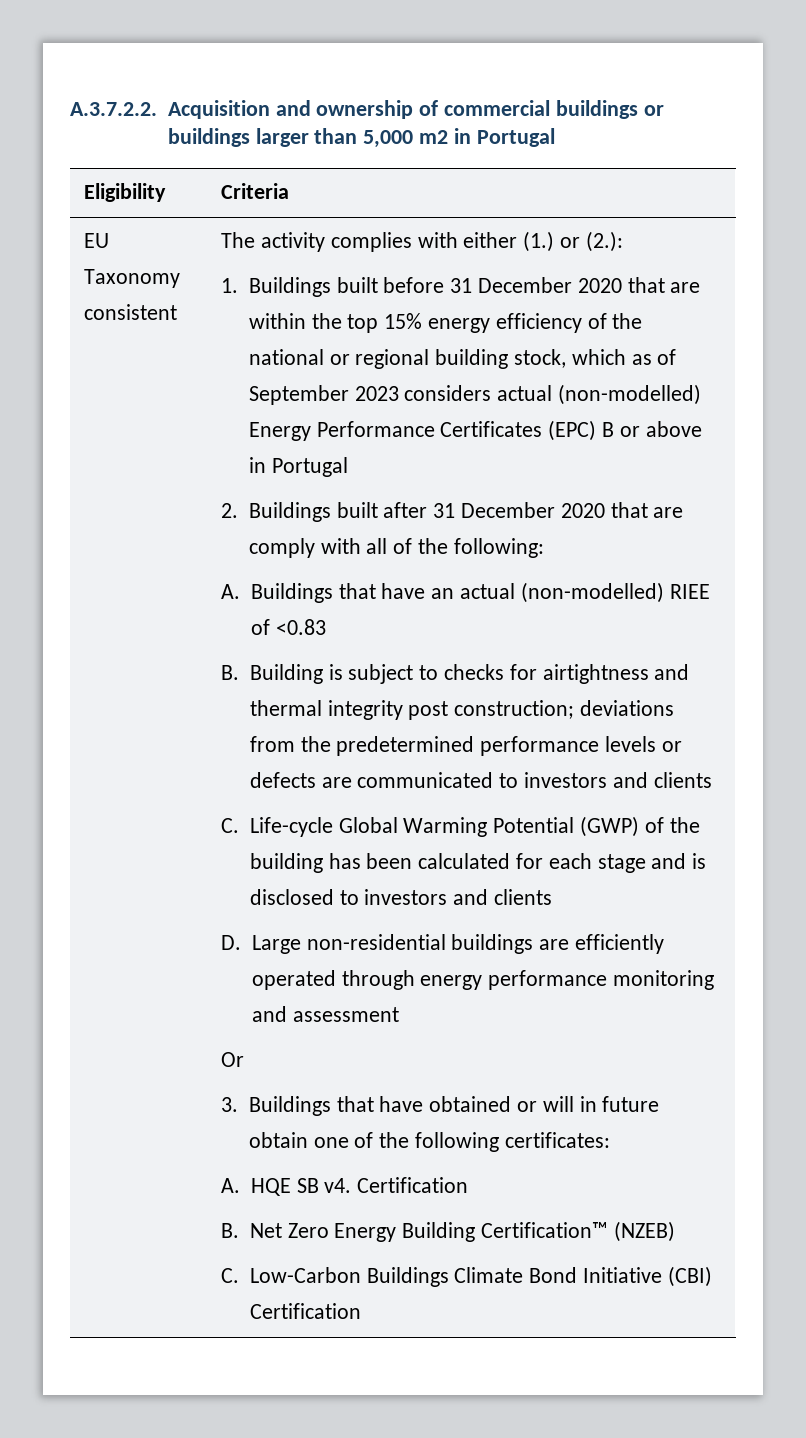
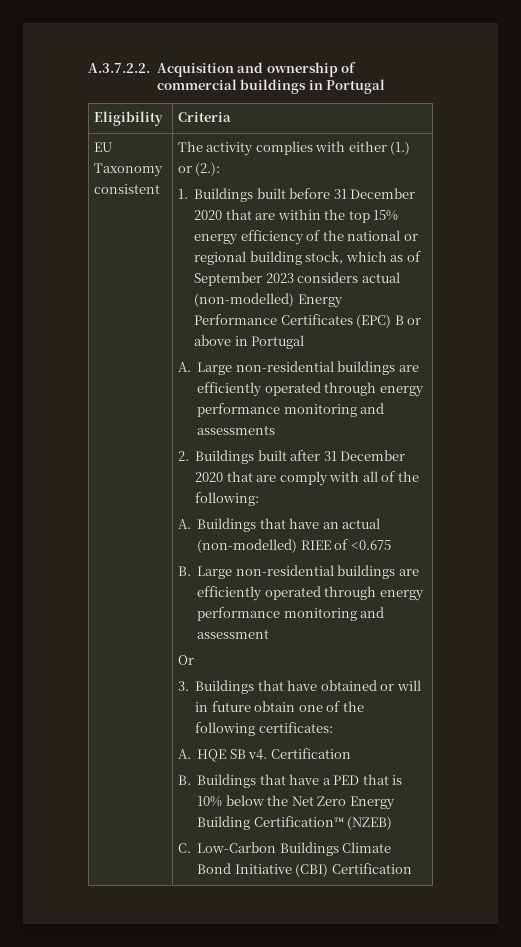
- A.3.7.2.2. Acquisition and ownership of commercial buildings or buildings larger than 5,000 m2 in Portugal
+ A.3.7.2.2. Acquisition and ownership of commercial buildings in Portugal
+ A. Large non-residential buildings are efficiently operated through energy performance monitoring and assessments
- A. Buildings that have an actual (non-modelled) RIEE of <0.83
- B. Building is subject to checks for airtightness and thermal integrity post construction; deviations from the predetermined performance levels or defects are communicated to investors and clients
- C. Life-cycle Global Warming Potential (GWP) of the building has been calculated for each stage and is disclosed to investors and clients
- D. Large non-residential buildings are efficiently operated through energy performance monitoring and assessment
+ A. Buildings that have an actual (non-modelled) RIEE of <0.675
+ B. Large non-residential buildings are efficiently operated through energy performance monitoring and assessment
- B. Net Zero Energy Building Certification™ (NZEB)
+ B. Buildings that have a PED that is 10% below the Net Zero Energy Building Certification™ (NZEB)

